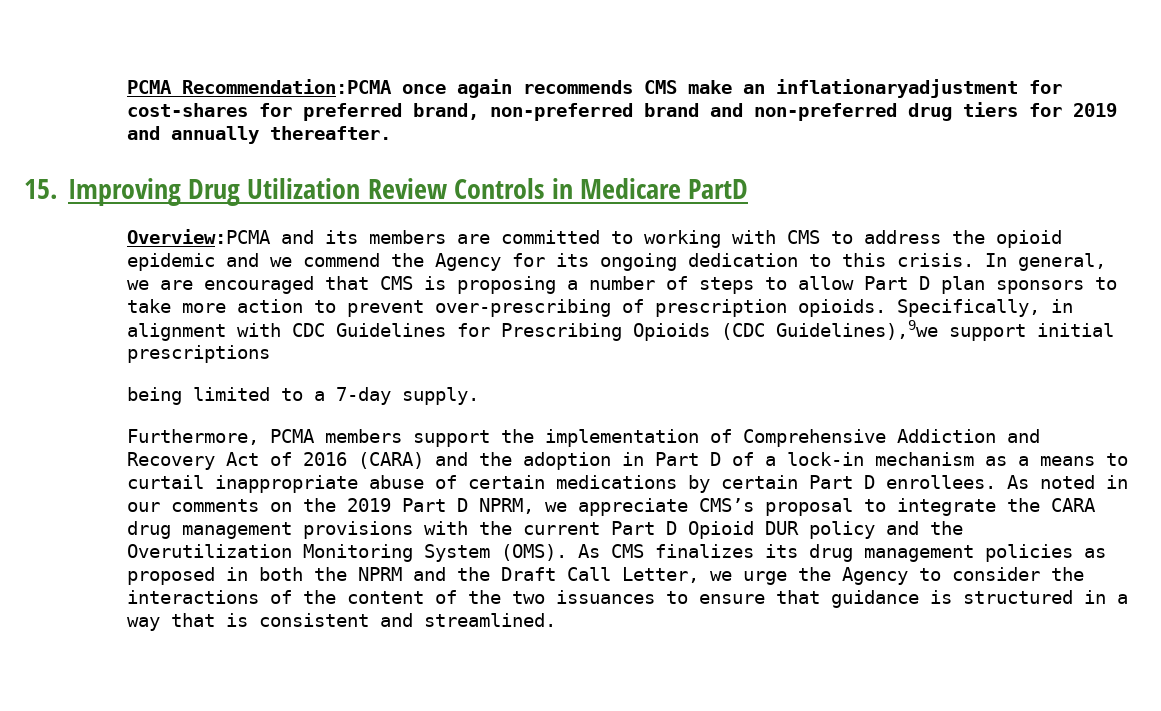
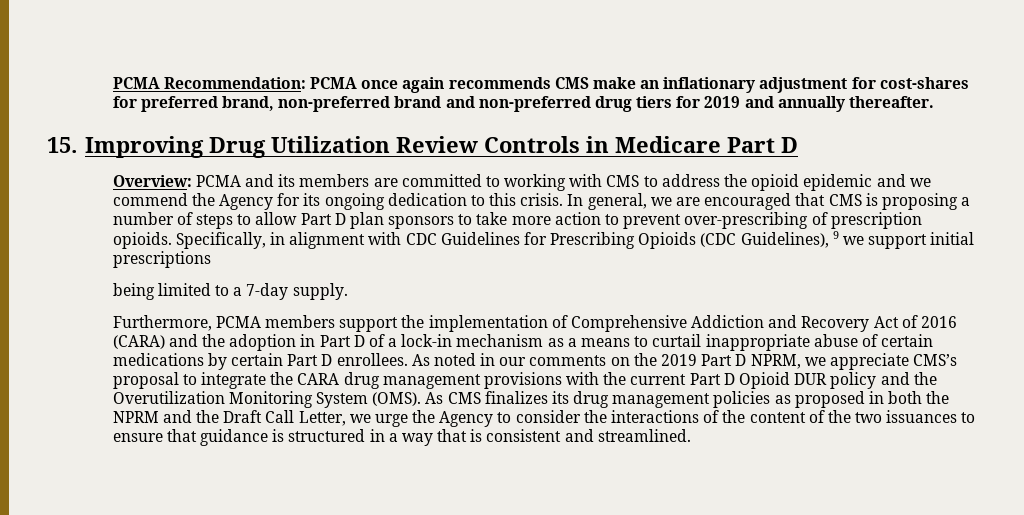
- PCMA Recommendation:PCMA once again recommends CMS make an inflationaryadjustment for cost-shares for preferred brand, non-preferred brand and non-preferred drug tiers for 2019 and annually thereafter.
+ PCMA Recommendation: PCMA once again recommends CMS make an inflationary adjustment for cost-shares for preferred brand, non-preferred brand and non-preferred drug tiers for 2019 and annually thereafter.
- 15. Improving Drug Utilization Review Controls in Medicare PartD
- Overview:PCMA and its members are committed to working with CMS to address the opioid epidemic and we commend the Agency for its ongoing dedication to this crisis.
+ 15. Improving Drug Utilization Review Controls in Medicare Part D
+ Overview: PCMA and its members are committed to working with CMS to address the opioid epidemic and we commend the Agency for its ongoing dedication to this crisis.
- Specifically, in alignment with CDC Guidelines for Prescribing Opioids (CDC Guidelines),9we support initial prescriptions
+ Specifically, in alignment with CDC Guidelines for Prescribing Opioids (CDC Guidelines), 9 we support initial prescriptions

